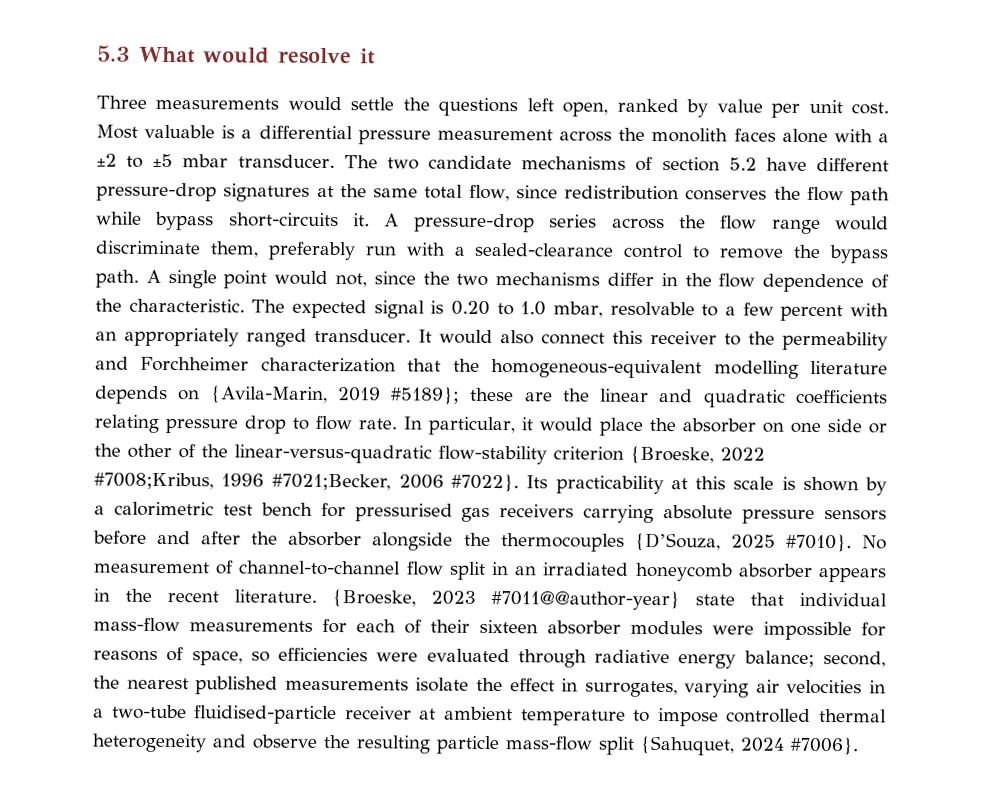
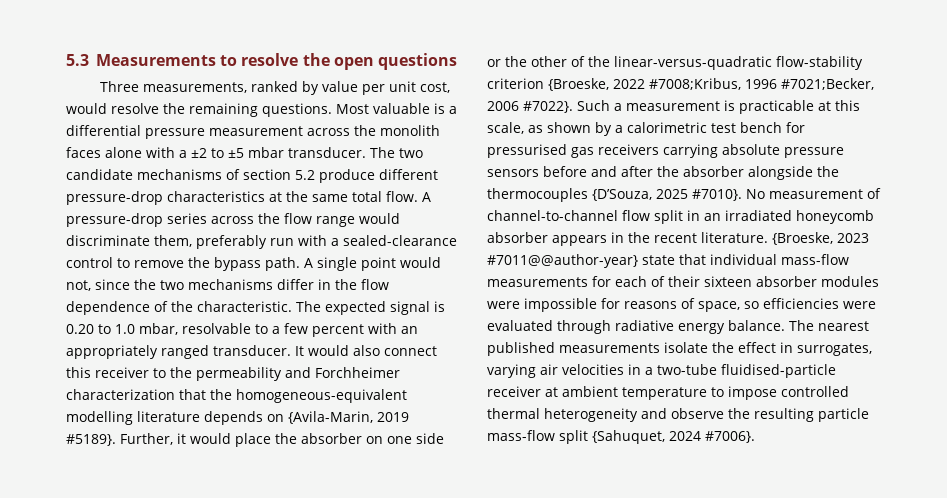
- 5.3 What would resolve it
- Three measurements would settle the questions left open, ranked by value per unit cost.
+ 5.3 Measurements to resolve the open questions
+ Three measurements, ranked by value per unit cost, would resolve the remaining questions.
- The two candidate mechanisms of section 5.2 have different pressure-drop signatures at the same total flow, since redistribution conserves the flow path while bypass short-circuits it.
+ The two candidate mechanisms of section 5.2 produce different pressure-drop characteristics at the same total flow.
- It would also connect this receiver to the permeability and Forchheimer characterization that the homogeneous-equivalent modelling literature depends on {Avila-Marin, 2019 #5189}; these are the linear and quadratic coefficients relating pressure drop to flow rate. In particular, it would place the absorber on one side or the other of the linear-versus-quadratic flow-stability criterion {Broeske, 2022 #7008;Kribus, 1996 #7021;Becker, 2006 #7022}.
+ It would also connect this receiver to the permeability and Forchheimer characterization that the homogeneous-equivalent modelling literature depends on {Avila-Marin, 2019 #5189}. Further, it would place the absorber on one side or the other of the linear-versus-quadratic flow-stability criterion {Broeske, 2022 #7008;Kribus, 1996 #7021;Becker, 2006 #7022}.
- Its practicability at this scale is shown by a calorimetric test bench for pressurised gas receivers carrying absolute pressure sensors before and after the absorber alongside the thermocouples {D’Souza, 2025 #7010}.
+ Such a measurement is practicable at this scale, as shown by a calorimetric test bench for pressurised gas receivers carrying absolute pressure sensors before and after the absorber alongside the thermocouples {D’Souza, 2025 #7010}.
- {Broeske, 2023 #7011@@author-year} state that individual mass-flow measurements for each of their sixteen absorber modules were impossible for reasons of space, so efficiencies were evaluated through radiative energy balance; second, the nearest published measurements isolate the effect in surrogates, varying air velocities in a two-tube fluidised-particle receiver at ambient temperature to impose controlled thermal heterogeneity and observe the resulting particle mass-flow split {Sahuquet, 2024 #7006}.
+ {Broeske, 2023 #7011@@author-year} state that individual mass-flow measurements for each of their sixteen absorber modules were impossible for reasons of space, so efficiencies were evaluated through radiative energy balance. The nearest published measurements isolate the effect in surrogates, varying air velocities in a two-tube fluidised-particle receiver at ambient temperature to impose controlled thermal heterogeneity and observe the resulting particle mass-flow split {Sahuquet, 2024 #7006}.

